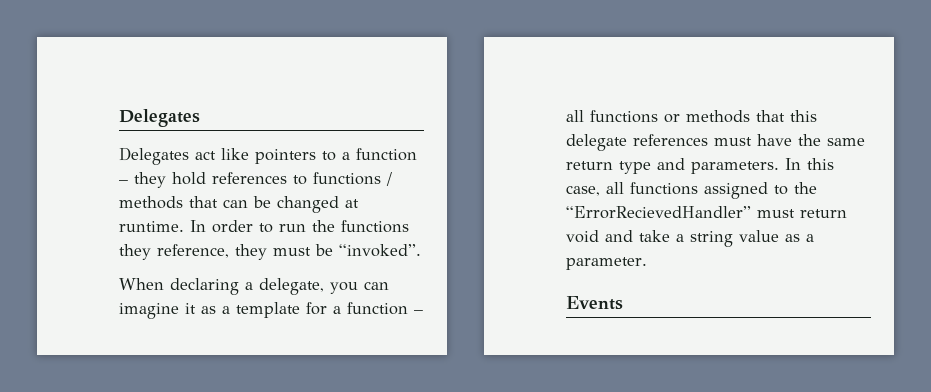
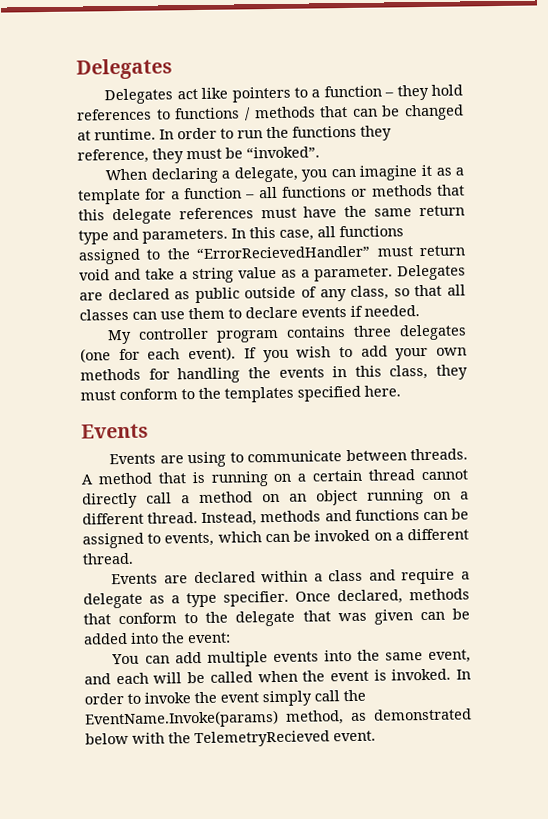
- In this case, all functions assigned to the “ErrorRecievedHandler” must return void and take a string value as a parameter.
+ In this case, all functions assigned to the “ErrorRecievedHandler” must return void and take a string value as a parameter. Delegates are declared as public outside of any class, so that all classes can use them to declare events if needed.
+ My controller program contains three delegates (one for each event). If you wish to add your own methods for handling the events in this class, they must conform to the templates specified here.
  Events
+ Events are using to communicate between threads. A method that is running on a certain thread cannot directly call a method on an object running on a different thread. Instead, methods and functions can be assigned to events, which can be invoked on a different thread.
+ Events are declared within a class and require a delegate as a type specifier. Once declared, methods that conform to the delegate that was given can be added into the event:
+ You can add multiple events into the same event, and each will be called when the event is invoked. In order to invoke the event simply call the EventName.Invoke(params) method, as demonstrated below with the TelemetryRecieved event.

